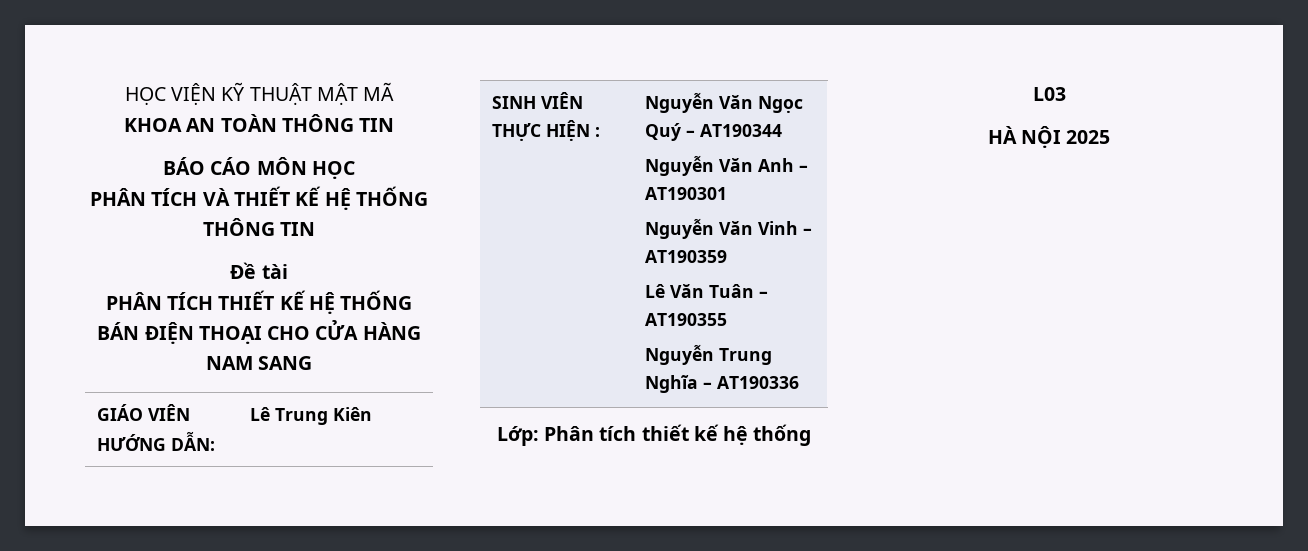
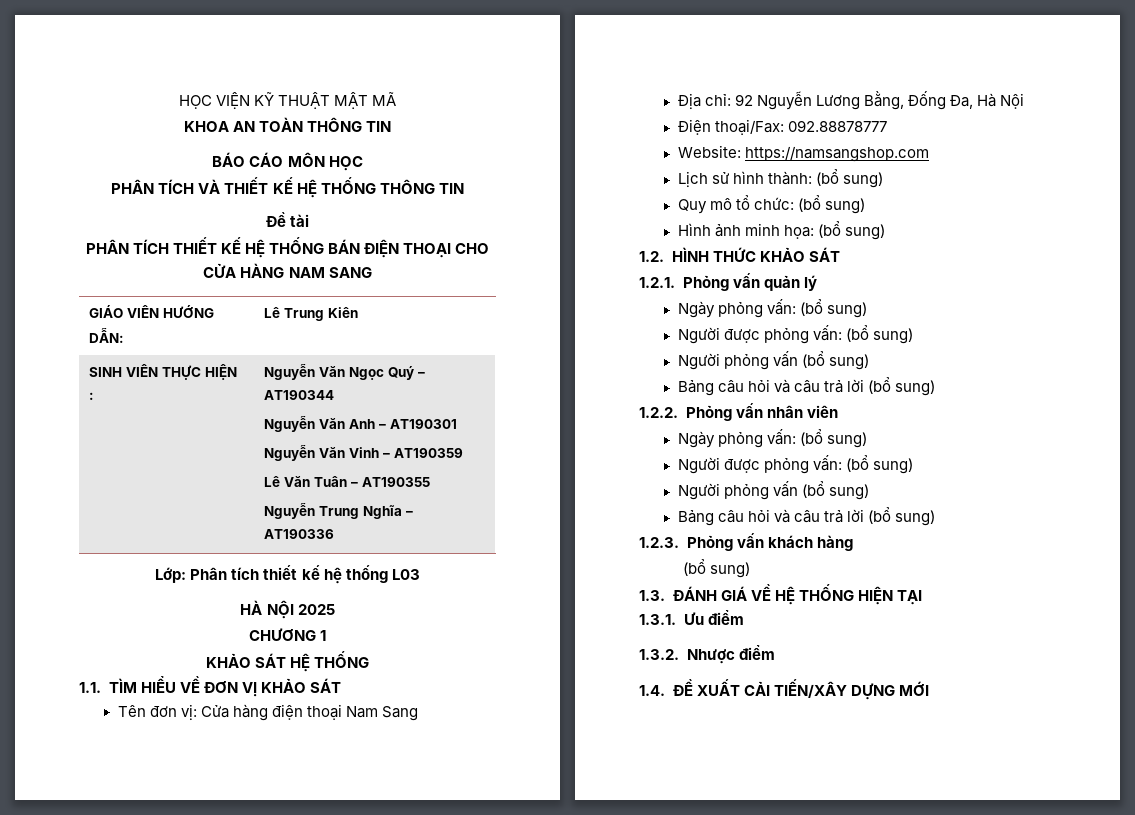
+ CHƯƠNG 1
+ KHẢO SÁT HỆ THỐNG
+ 1.1. TÌM HIỂU VỀ ĐƠN VỊ KHẢO SÁT
+ Tên đơn vị: Cửa hàng điện thoại Nam Sang
+ Địa chỉ: 92 Nguyễn Lương Bằng, Đống Đa, Hà Nội
+ Điện thoại/Fax: 092.88878777
+ Website: https://namsangshop.com
+ Lịch sử hình thành: (bổ sung)
+ Quy mô tổ chức: (bổ sung)
+ Hình ảnh minh họa: (bổ sung)
+ 1.2. HÌNH THỨC KHẢO SÁT
+ 1.2.1. Phỏng vấn quản lý
+ Ngày phỏng vấn: (bổ sung)
+ Người được phỏng vấn: (bổ sung)
+ Người phỏng vấn (bổ sung)
+ Bảng câu hỏi và câu trả lời (bổ sung)
+ 1.2.2. Phỏng vấn nhân viên
+ Ngày phỏng vấn: (bổ sung)
+ Người được phỏng vấn: (bổ sung)
+ Người phỏng vấn (bổ sung)
+ Bảng câu hỏi và câu trả lời (bổ sung)
+ 1.2.3. Phỏng vấn khách hàng
+ (bổ sung)
+ 1.3. ĐÁNH GIÁ VỀ HỆ THỐNG HIỆN TẠI
+ 1.3.1. Ưu điểm
+ 1.3.2. Nhược điểm
+ 1.4. ĐỀ XUẤT CẢI TIẾN/XÂY DỰNG MỚI

